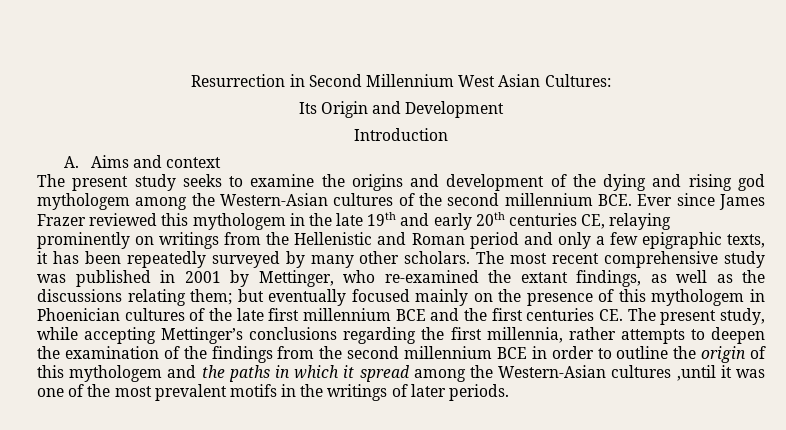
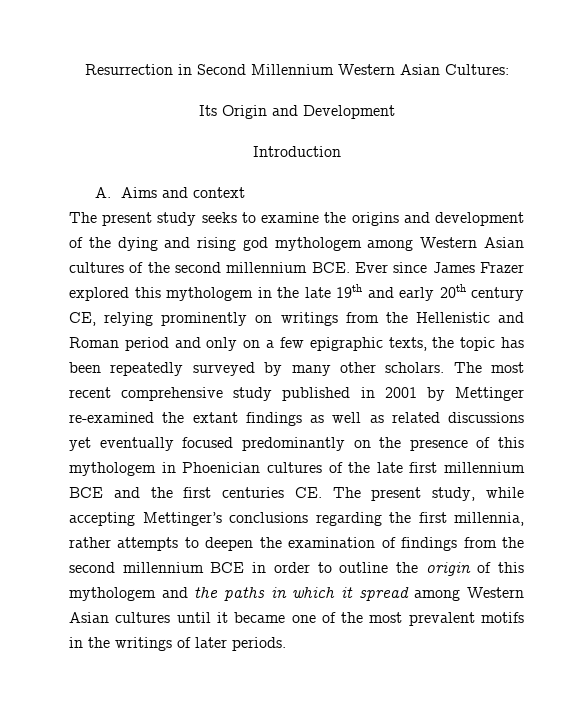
- Resurrection in Second Millennium West Asian Cultures:
+ Resurrection in Second Millennium Western Asian Cultures:
- The present study seeks to examine the origins and development of the dying and rising god mythologem among the Western-Asian cultures of the second millennium BCE. Ever since James Frazer reviewed this mythologem in the late 19th and early 20th centuries CE, relaying prominently on writings from the Hellenistic and Roman period and only a few epigraphic texts, it has been repeatedly surveyed by many other scholars.
+ The present study seeks to examine the origins and development of the dying and rising god mythologem among Western Asian cultures of the second millennium BCE. Ever since James Frazer explored this mythologem in the late 19th and early 20th century CE, relying prominently on writings from the Hellenistic and Roman period and only on a few epigraphic texts, the topic has been repeatedly surveyed by many other scholars.
- The most recent comprehensive study was published in 2001 by Mettinger, who re-examined the extant findings, as well as the discussions relating them; but eventually focused mainly on the presence of this mythologem in Phoenician cultures of the late first millennium BCE and the first centuries CE. The present study, while accepting Mettinger’s conclusions regarding the first millennia, rather attempts to deepen the examination of the findings from the second millennium BCE in order to outline the origin of this mythologem and the paths in which it spread among the Western-Asian cultures ,until it was one of the most prevalent motifs in the writings of later periods.
+ The most recent comprehensive study published in 2001 by Mettinger re-examined the extant findings as well as related discussions yet eventually focused predominantly on the presence of this mythologem in Phoenician cultures of the late first millennium BCE and the first centuries CE. The present study, while accepting Mettinger’s conclusions regarding the first millennia, rather attempts to deepen the examination of findings from the second millennium BCE in order to outline the origin of this mythologem and the paths in which it spread among Western Asian cultures until it became one of the most prevalent motifs in the writings of later periods.

